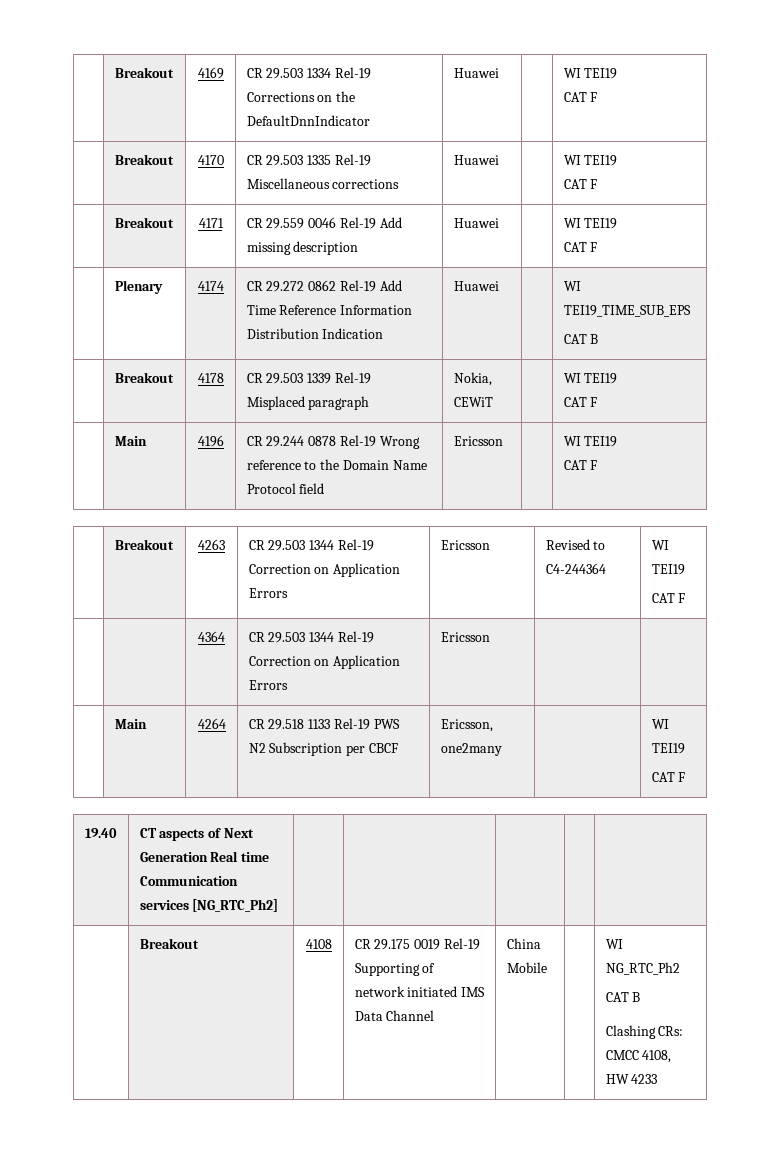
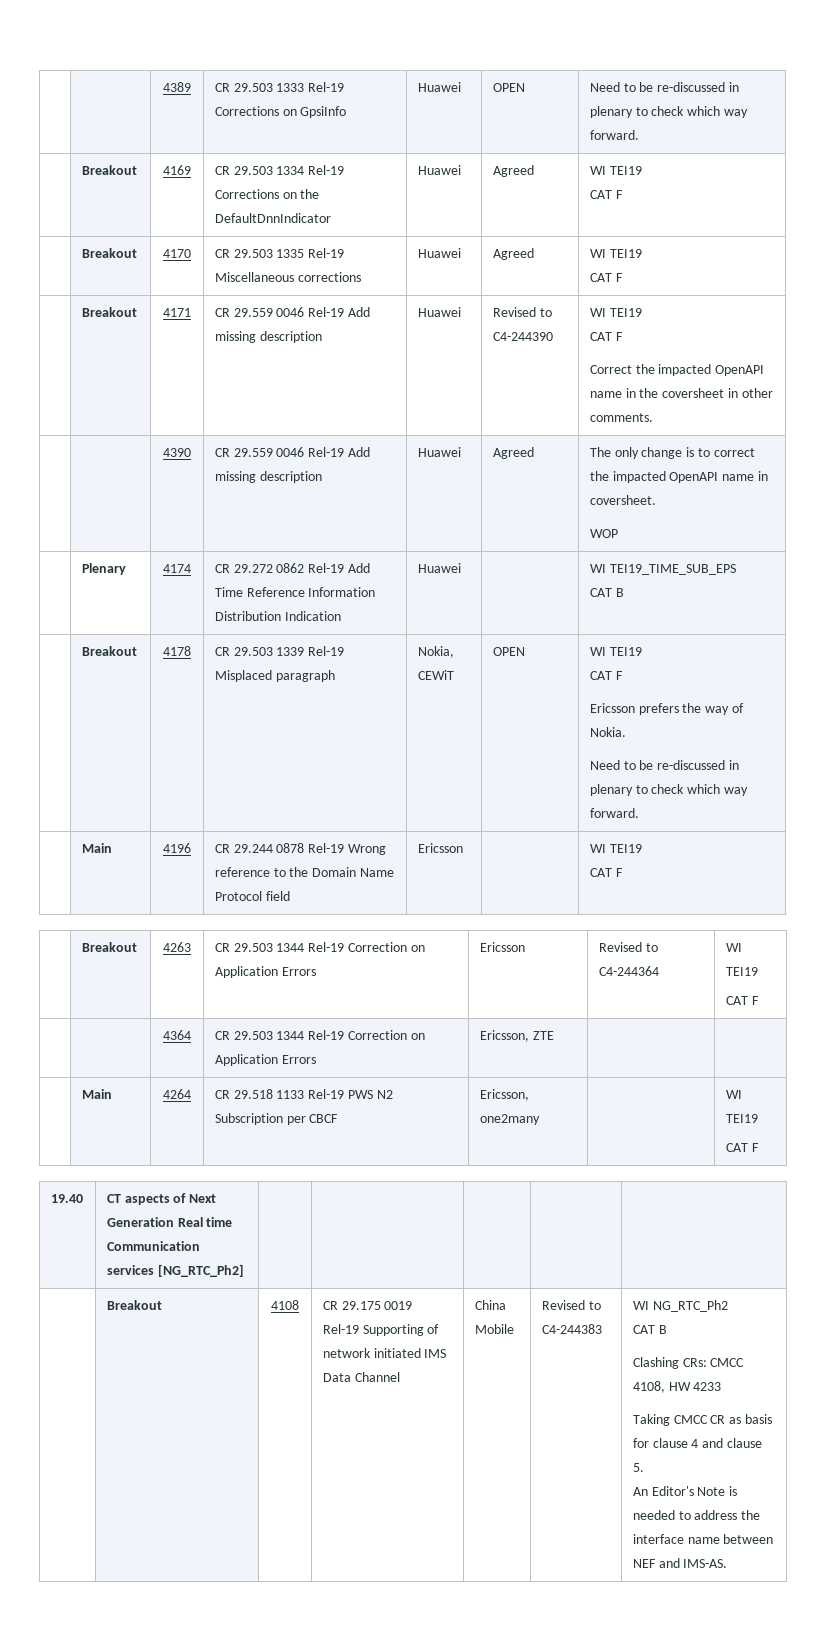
- | Breakout | 4169 | CR 29.503 1334 Rel-19 Corrections on the DefaultDnnIndicator | Huawei | | WI TEI19
+ | | 4389 | CR 29.503 1333 Rel-19 Corrections on GpsiInfo | Huawei | OPEN | Need to be re-discussed in plenary to check which way forward.
+ | Breakout | 4169 | CR 29.503 1334 Rel-19 Corrections on the DefaultDnnIndicator | Huawei | Agreed | WI TEI19
- | Breakout | 4170 | CR 29.503 1335 Rel-19 Miscellaneous corrections | Huawei | | WI TEI19
+ | Breakout | 4170 | CR 29.503 1335 Rel-19 Miscellaneous corrections | Huawei | Agreed | WI TEI19
- | Breakout | 4171 | CR 29.559 0046 Rel-19 Add missing description | Huawei | | WI TEI19
+ | Breakout | 4171 | CR 29.559 0046 Rel-19 Add missing description | Huawei | Revised to C4-244390 | WI TEI19
  CAT F
+ Correct the impacted OpenAPI name in the coversheet in other comments.
+ | | 4390 | CR 29.559 0046 Rel-19 Add missing description | Huawei | Agreed | The only change is to correct the impacted OpenAPI name in coversheet.
+ WOP
- | Breakout | 4178 | CR 29.503 1339 Rel-19 Misplaced paragraph | Nokia, CEWiT | | WI TEI19
+ | Breakout | 4178 | CR 29.503 1339 Rel-19 Misplaced paragraph | Nokia, CEWiT | OPEN | WI TEI19
  CAT F
+ Ericsson prefers the way of Nokia.
+ Need to be re-discussed in plenary to check which way forward.
- | | 4364 | CR 29.503 1344 Rel-19 Correction on Application Errors | Ericsson | |
+ | | 4364 | CR 29.503 1344 Rel-19 Correction on Application Errors | Ericsson, ZTE | |
+ Revised to C4-244383
+ Taking CMCC CR as basis for clause 4 and clause 5.
+ An Editor's Note is needed to address the interface name between NEF and IMS-AS.

